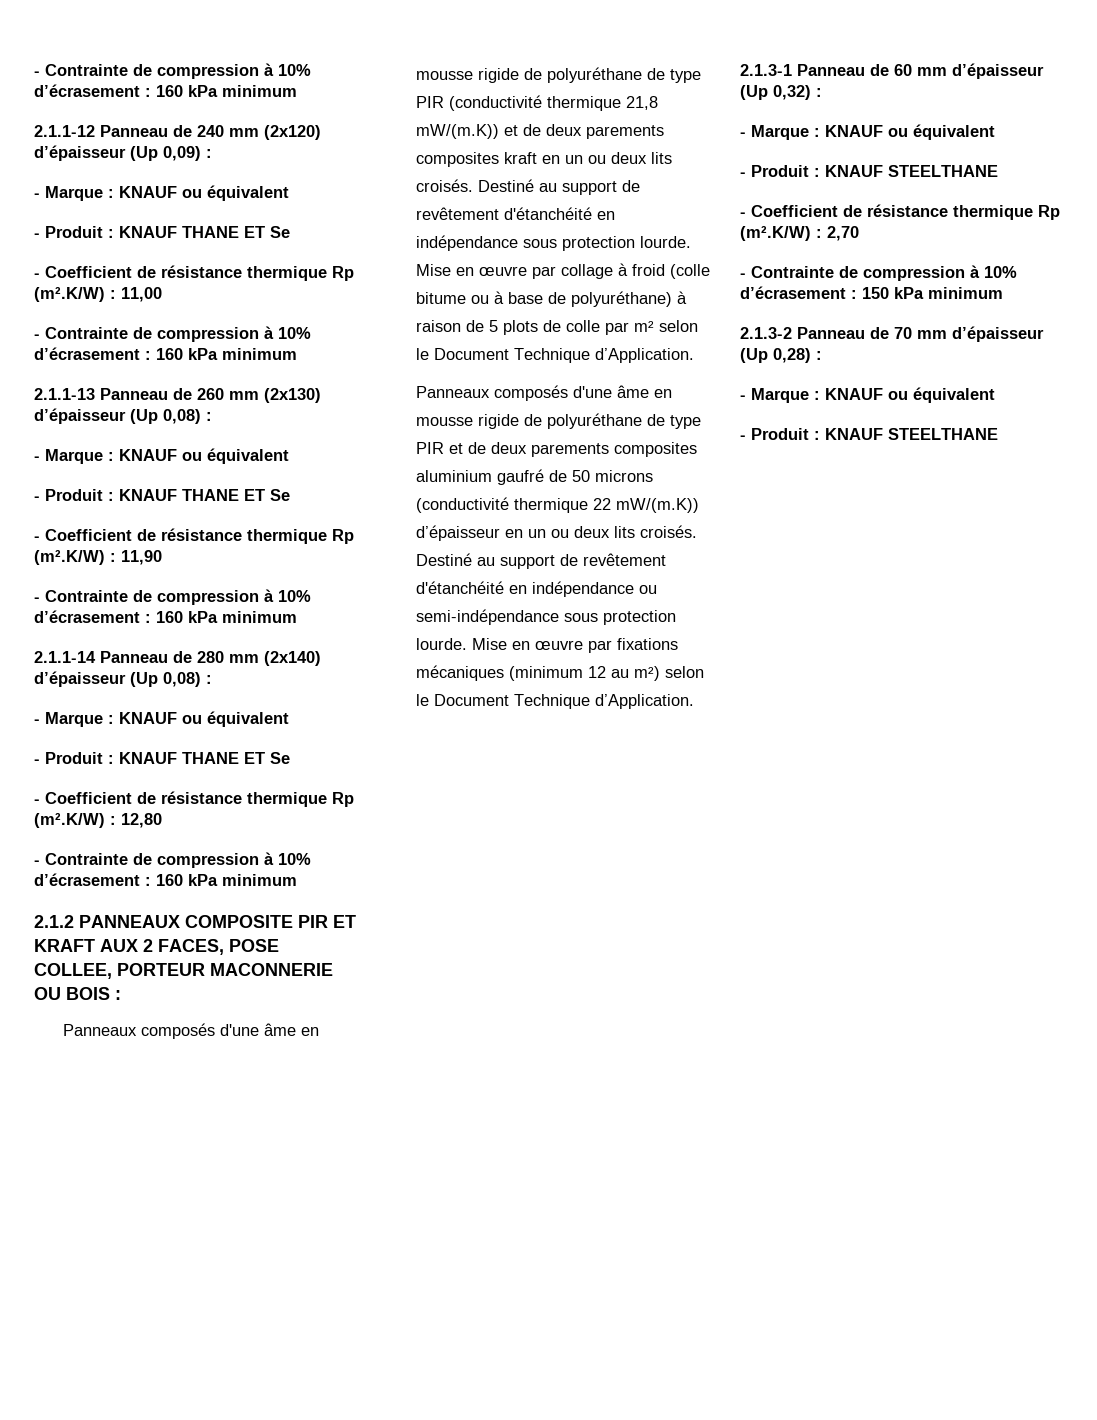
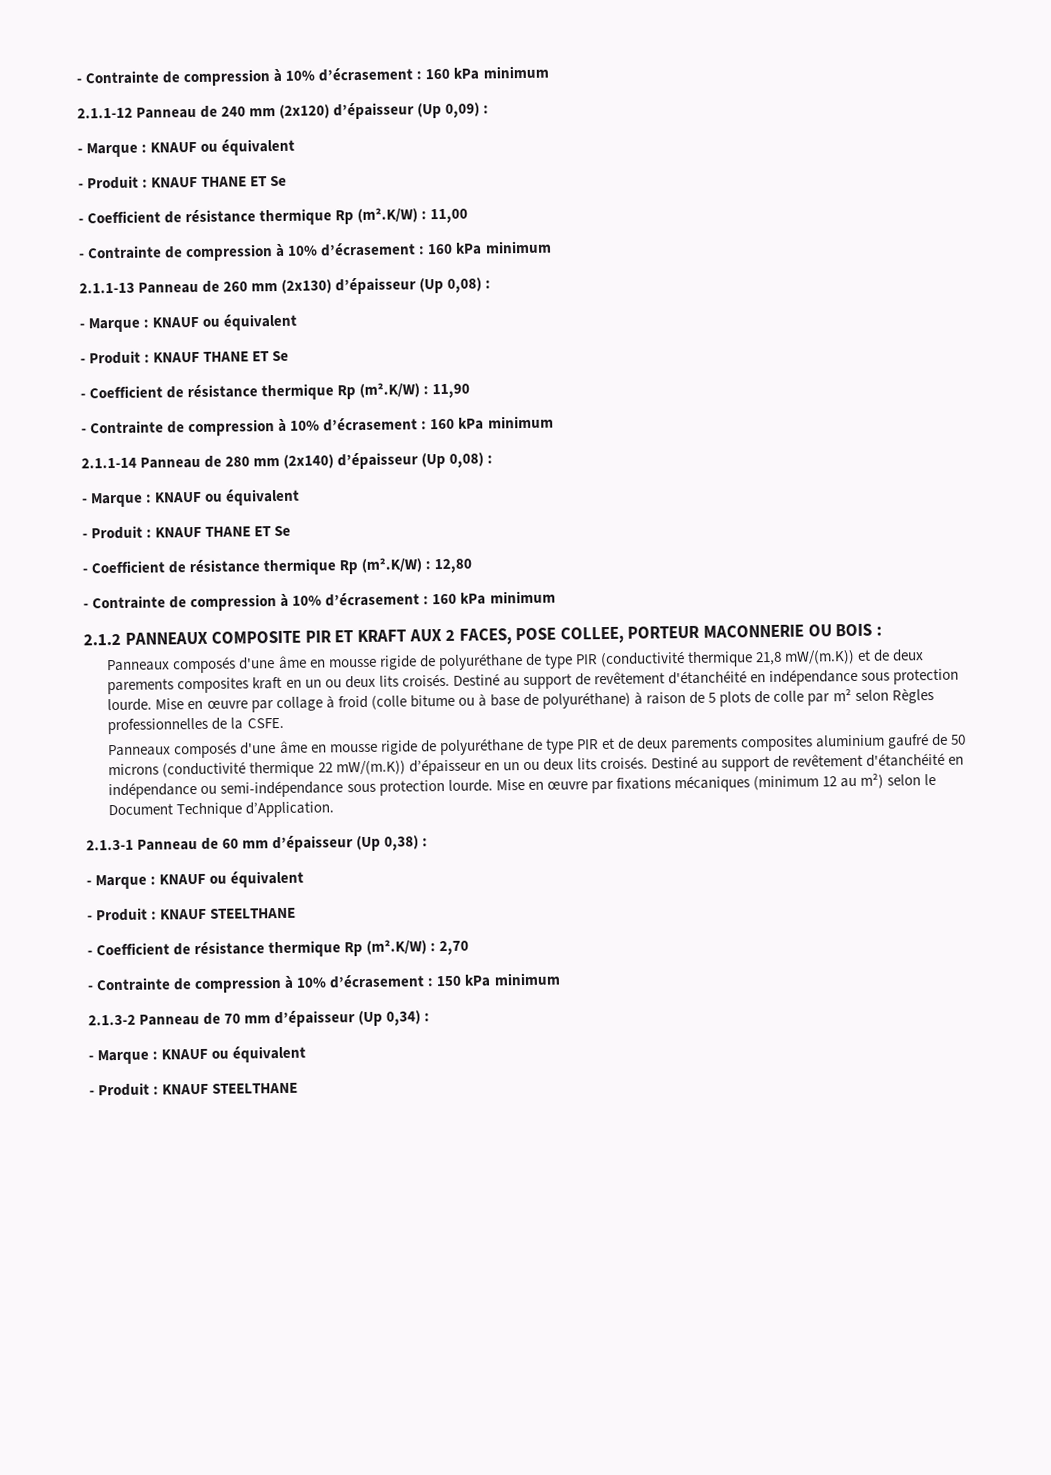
- Mise en œuvre par collage à froid (colle bitume ou à base de polyuréthane) à raison de 5 plots de colle par m² selon le Document Technique d’Application.
+ Mise en œuvre par collage à froid (colle bitume ou à base de polyuréthane) à raison de 5 plots de colle par m² selon Règles professionnelles de la CSFE.
- 2.1.3-1 Panneau de 60 mm d’épaisseur (Up 0,32) :
+ 2.1.3-1 Panneau de 60 mm d’épaisseur (Up 0,38) :
- 2.1.3-2 Panneau de 70 mm d’épaisseur (Up 0,28) :
+ 2.1.3-2 Panneau de 70 mm d’épaisseur (Up 0,34) :

